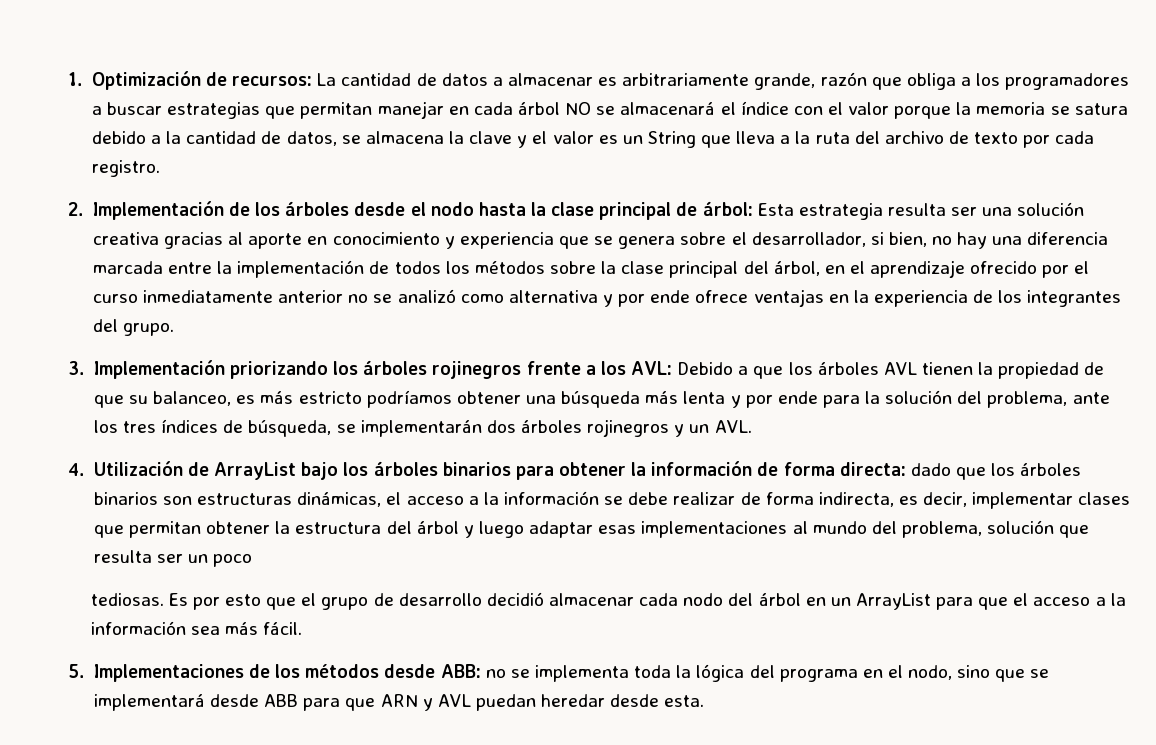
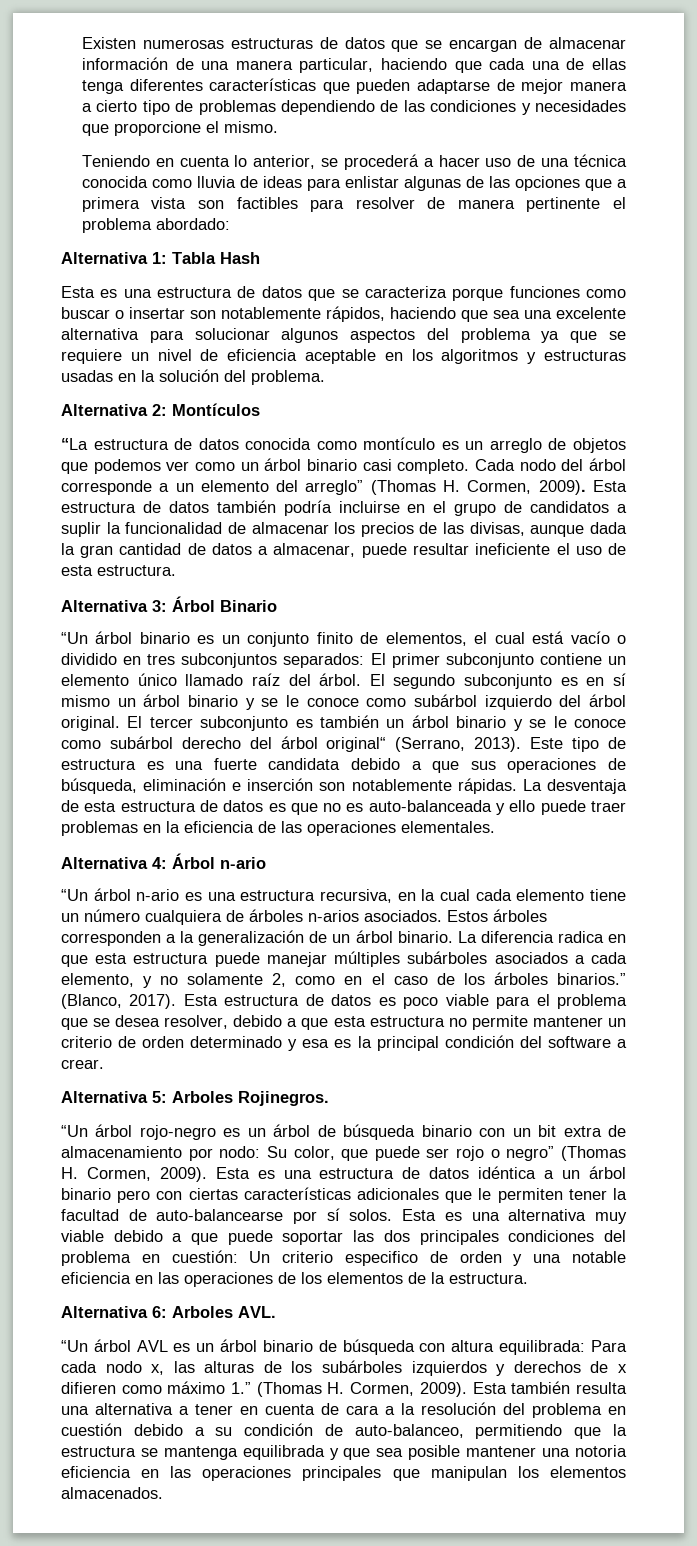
- 1. Optimización de recursos: La cantidad de datos a almacenar es arbitrariamente grande, razón que obliga a los programadores a buscar estrategias que permitan manejar en cada árbol NO se almacenará el índice con el valor porque la memoria se satura debido a la cantidad de datos, se almacena la clave y el valor es un String que lleva a la ruta del archivo de texto por cada registro.
- 2. Implementación de los árboles desde el nodo hasta la clase principal de árbol: Esta estrategia resulta ser una solución creativa gracias al aporte en conocimiento y experiencia que se genera sobre el desarrollador, si bien, no hay una diferencia marcada entre la implementación de todos los métodos sobre la clase principal del árbol, en el aprendizaje ofrecido por el curso inmediatamente anterior no se analizó como alternativa y por ende ofrece ventajas en la experiencia de los integrantes del grupo.
- 3. Implementación priorizando los árboles rojinegros frente a los AVL: Debido a que los árboles AVL tienen la propiedad de que su balanceo, es más estricto podríamos obtener una búsqueda más lenta y por ende para la solución del problema, ante los tres índices de búsqueda, se implementarán dos árboles rojinegros y un AVL.
- 4. Utilización de ArrayList bajo los árboles binarios para obtener la información de forma directa: dado que los árboles binarios son estructuras dinámicas, el acceso a la información se debe realizar de forma indirecta, es decir, implementar clases que permitan obtener la estructura del árbol y luego adaptar esas implementaciones al mundo del problema, solución que resulta ser un poco
- tediosas. Es por esto que el grupo de desarrollo decidió almacenar cada nodo del árbol en un ArrayList para que el acceso a la información sea más fácil.
- 5. Implementaciones de los métodos desde ABB: no se implementa toda la lógica del programa en el nodo, sino que se implementará desde ABB para que ARN y AVL puedan heredar desde esta.
+ Existen numerosas estructuras de datos que se encargan de almacenar información de una manera particular, haciendo que cada una de ellas tenga diferentes características que pueden adaptarse de mejor manera a cierto tipo de problemas dependiendo de las condiciones y necesidades que proporcione el mismo.
+ Teniendo en cuenta lo anterior, se procederá a hacer uso de una técnica conocida como lluvia de ideas para enlistar algunas de las opciones que a primera vista son factibles para resolver de manera pertinente el problema abordado:
+ Alternativa 1: Tabla Hash
+ Esta es una estructura de datos que se caracteriza porque funciones como buscar o insertar son notablemente rápidos, haciendo que sea una excelente alternativa para solucionar algunos aspectos del problema ya que se requiere un nivel de eficiencia aceptable en los algoritmos y estructuras usadas en la solución del problema.
+ Alternativa 2: Montículos
+ “La estructura de datos conocida como montículo es un arreglo de objetos que podemos ver como un árbol binario casi completo. Cada nodo del árbol corresponde a un elemento del arreglo” (Thomas H. Cormen, 2009). Esta estructura de datos también podría incluirse en el grupo de candidatos a suplir la funcionalidad de almacenar los precios de las divisas, aunque dada la gran cantidad de datos a almacenar, puede resultar ineficiente el uso de esta estructura.
+ Alternativa 3: Árbol Binario
+ “Un árbol binario es un conjunto finito de elementos, el cual está vacío o dividido en tres subconjuntos separados: El primer subconjunto contiene un elemento único llamado raíz del árbol. El segundo subconjunto es en sí mismo un árbol binario y se le conoce como subárbol izquierdo del árbol original. El tercer subconjunto es también un árbol binario y se le conoce como subárbol derecho del árbol original“ (Serrano, 2013). Este tipo de estructura es una fuerte candidata debido a que sus operaciones de búsqueda, eliminación e inserción son notablemente rápidas. La desventaja de esta estructura de datos es que no es auto-balanceada y ello puede traer problemas en la eficiencia de las operaciones elementales.
+ Alternativa 4: Árbol n-ario
+ “Un árbol n-ario es una estructura recursiva, en la cual cada elemento tiene un número cualquiera de árboles n-arios asociados. Estos árboles corresponden a la generalización de un árbol binario. La diferencia radica en que esta estructura puede manejar múltiples subárboles asociados a cada elemento, y no solamente 2, como en el caso de los árboles binarios.” (Blanco, 2017). Esta estructura de datos es poco viable para el problema que se desea resolver, debido a que esta estructura no permite mantener un criterio de orden determinado y esa es la principal condición del software a crear.
+ Alternativa 5: Arboles Rojinegros.
+ “Un árbol rojo-negro es un árbol de búsqueda binario con un bit extra de almacenamiento por nodo: Su color, que puede ser rojo o negro” (Thomas H. Cormen, 2009). Esta es una estructura de datos idéntica a un árbol binario pero con ciertas características adicionales que le permiten tener la facultad de auto-balancearse por sí solos. Esta es una alternativa muy viable debido a que puede soportar las dos principales condiciones del problema en cuestión: Un criterio especifico de orden y una notable eficiencia en las operaciones de los elementos de la estructura.
+ Alternativa 6: Arboles AVL.
+ “Un árbol AVL es un árbol binario de búsqueda con altura equilibrada: Para cada nodo x, las alturas de los subárboles izquierdos y derechos de x difieren como máximo 1.” (Thomas H. Cormen, 2009). Esta también resulta una alternativa a tener en cuenta de cara a la resolución del problema en cuestión debido a su condición de auto-balanceo, permitiendo que la estructura se mantenga equilibrada y que sea posible mantener una notoria eficiencia en las operaciones principales que manipulan los elementos almacenados.

